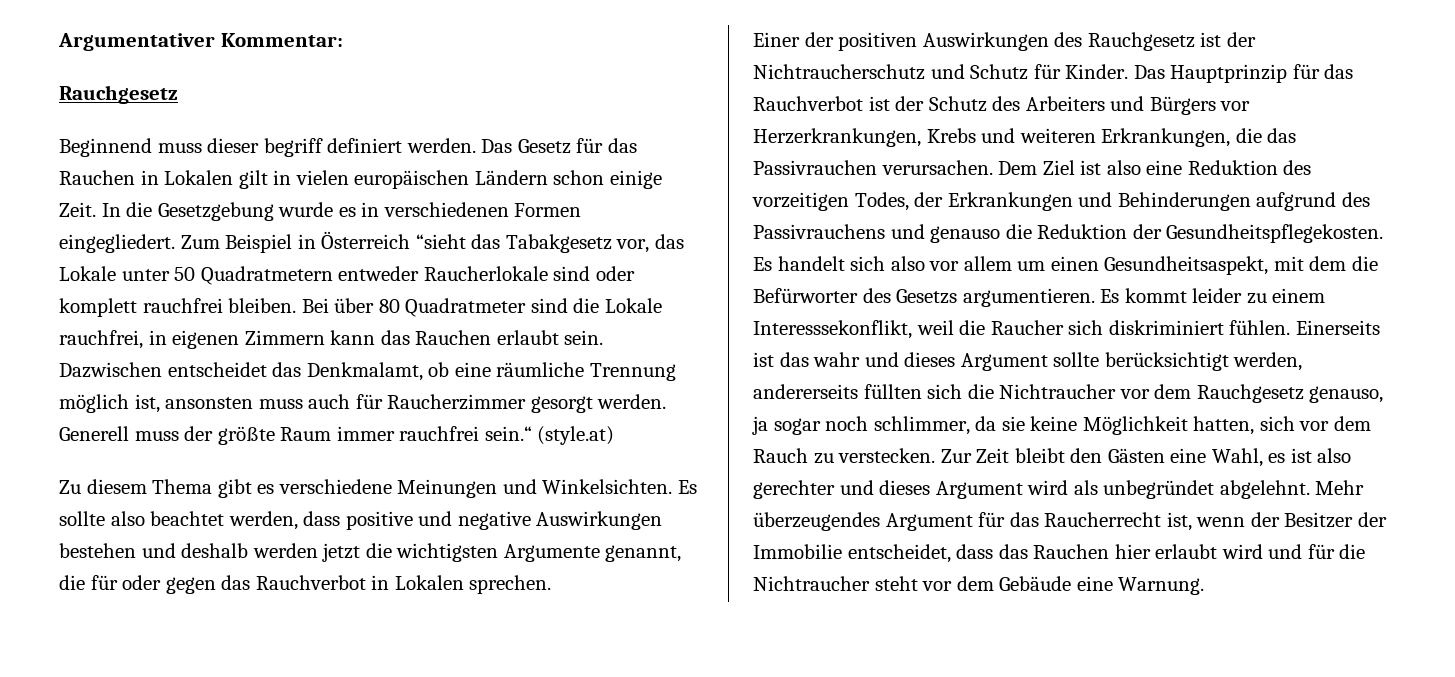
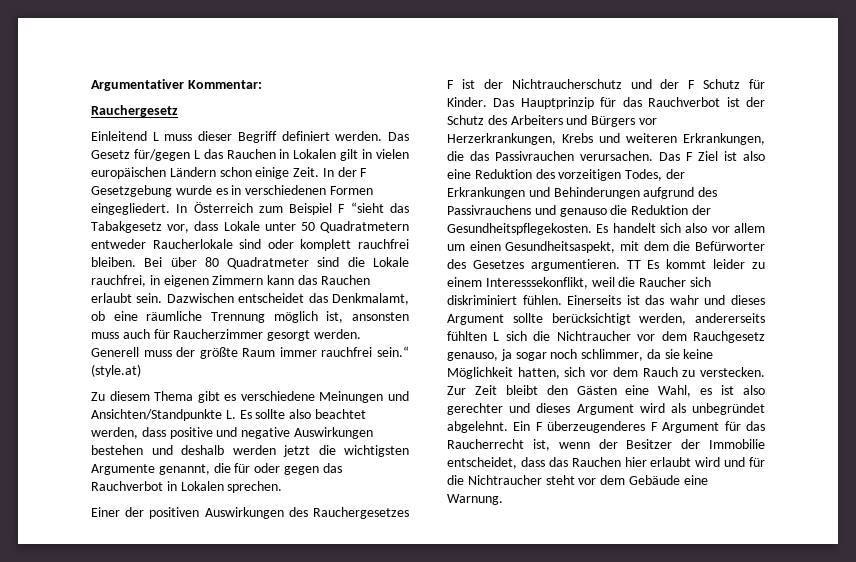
  Argumentativer Kommentar:
- Rauchgesetz
- Beginnend muss dieser begriff definiert werden.
+ Rauchergesetz
+ Einleitend L muss dieser Begriff definiert werden.
- Das Gesetz für das Rauchen in Lokalen gilt in vielen europäischen Ländern schon einige Zeit.
+ Das Gesetz für/gegen L das Rauchen in Lokalen gilt in vielen europäischen Ländern schon einige Zeit.
- In die Gesetzgebung wurde es in verschiedenen Formen eingegliedert.
+ In der F Gesetzgebung wurde es in verschiedenen Formen eingegliedert.
- Zum Beispiel in Österreich “sieht das Tabakgesetz vor, das Lokale unter 50 Quadratmetern entweder Raucherlokale sind oder komplett rauchfrei bleiben.
+ In Österreich zum Beispiel F “sieht das Tabakgesetz vor, dass Lokale unter 50 Quadratmetern entweder Raucherlokale sind oder komplett rauchfrei bleiben.
- Zu diesem Thema gibt es verschiedene Meinungen und Winkelsichten. Es sollte also beachtet werden, dass positive und negative Auswirkungen bestehen und deshalb werden jetzt die wichtigsten Argumente genannt, die für oder gegen das Rauchverbot in Lokalen sprechen.
+ Zu diesem Thema gibt es verschiedene Meinungen und Ansichten/Standpunkte L. Es sollte also beachtet werden, dass positive und negative Auswirkungen bestehen und deshalb werden jetzt die wichtigsten Argumente genannt, die für oder gegen das Rauchverbot in Lokalen sprechen.
- Einer der positiven Auswirkungen des Rauchgesetz ist der Nichtraucherschutz und Schutz für Kinder.
+ Einer der positiven Auswirkungen des Rauchergesetzes F ist der Nichtraucherschutz und der F Schutz für Kinder.
- Dem Ziel ist also eine Reduktion des vorzeitigen Todes, der Erkrankungen und Behinderungen aufgrund des Passivrauchens und genauso die Reduktion der Gesundheitspflegekosten.
+ Das F Ziel ist also eine Reduktion des vorzeitigen Todes, der Erkrankungen und Behinderungen aufgrund des Passivrauchens und genauso die Reduktion der Gesundheitspflegekosten.
- Es handelt sich also vor allem um einen Gesundheitsaspekt, mit dem die Befürworter des Gesetzs argumentieren. Es kommt leider zu einem Interesssekonflikt, weil die Raucher sich diskriminiert fühlen.
+ Es handelt sich also vor allem um einen Gesundheitsaspekt, mit dem die Befürworter des Gesetzes argumentieren. TT Es kommt leider zu einem Interesssekonflikt, weil die Raucher sich diskriminiert fühlen.
- Einerseits ist das wahr und dieses Argument sollte berücksichtigt werden, andererseits füllten sich die Nichtraucher vor dem Rauchgesetz genauso, ja sogar noch schlimmer, da sie keine Möglichkeit hatten, sich vor dem Rauch zu verstecken.
+ Einerseits ist das wahr und dieses Argument sollte berücksichtigt werden, andererseits fühlten L sich die Nichtraucher vor dem Rauchgesetz genauso, ja sogar noch schlimmer, da sie keine Möglichkeit hatten, sich vor dem Rauch zu verstecken.
- Mehr überzeugendes Argument für das Raucherrecht ist, wenn der Besitzer der Immobilie entscheidet, dass das Rauchen hier erlaubt wird und für die Nichtraucher steht vor dem Gebäude eine Warnung.
+ Ein F überzeugenderes F Argument für das Raucherrecht ist, wenn der Besitzer der Immobilie entscheidet, dass das Rauchen hier erlaubt wird und für die Nichtraucher steht vor dem Gebäude eine Warnung.

